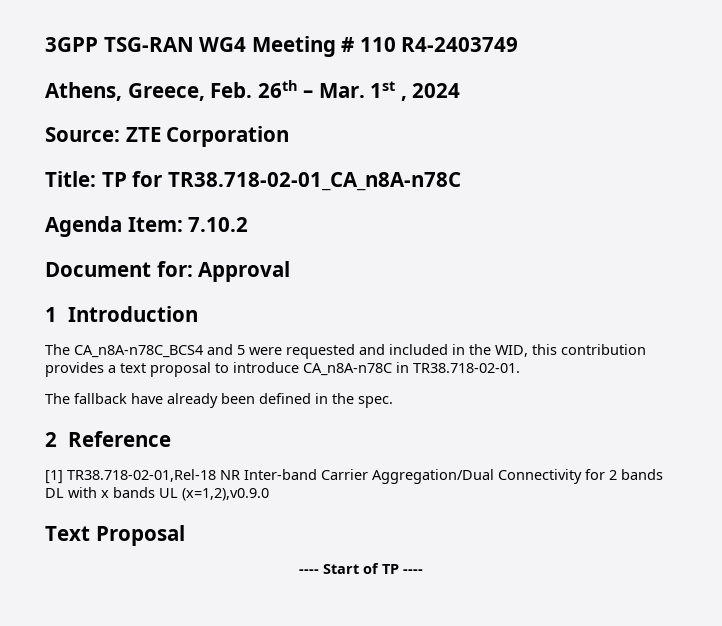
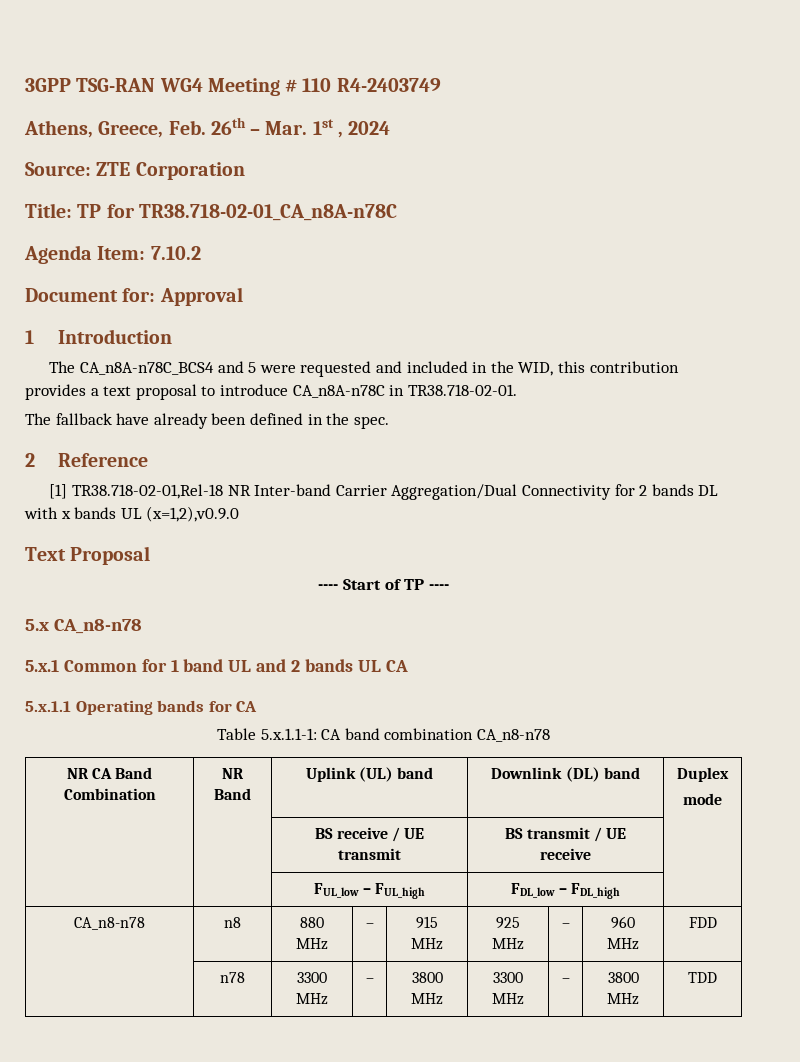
+ 5.x CA_n8-n78
+ 5.x.1 Common for 1 band UL and 2 bands UL CA
+ 5.x.1.1 Operating bands for CA
+ Table 5.x.1.1-1: CA band combination CA_n8-n78
+ NR CA Band Combination | NR Band | Uplink (UL) band | Downlink (DL) band | Duplex
+ mode
+ | | BS receive / UE transmit | BS transmit / UE receive |
+ | | FUL_low – FUL_high | FDL_low – FDL_high |
+ CA_n8-n78 | n8 | 880 MHz | – | 915 MHz | 925 MHz | – | 960 MHz | FDD
+ | n78 | 3300 MHz | – | 3800 MHz | 3300 MHz | – | 3800 MHz | TDD

